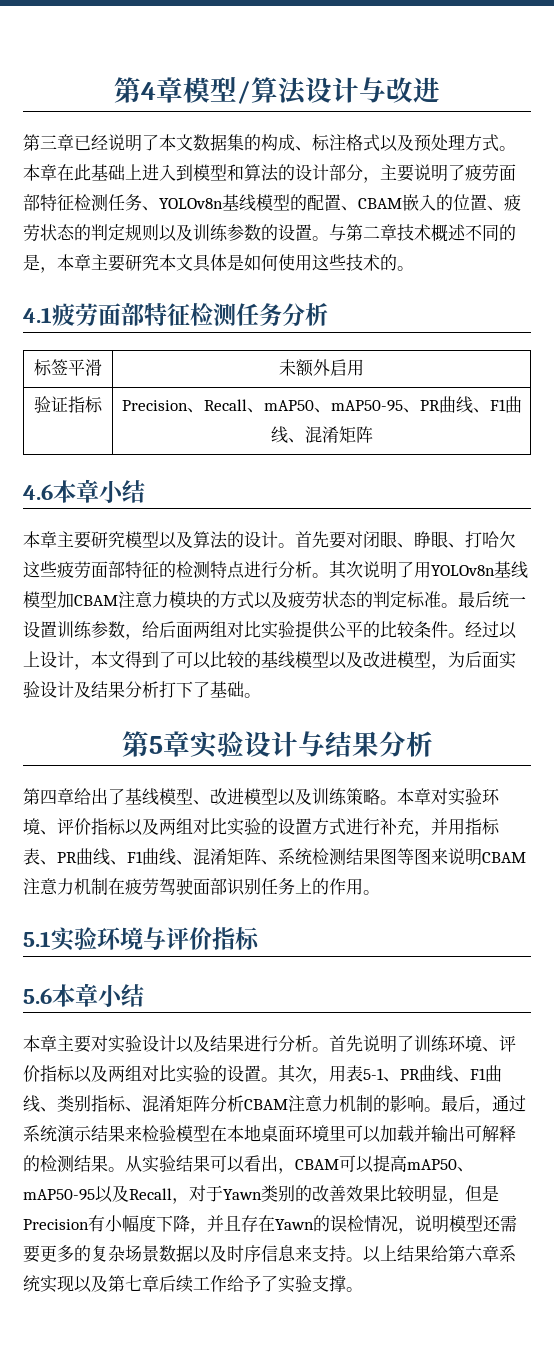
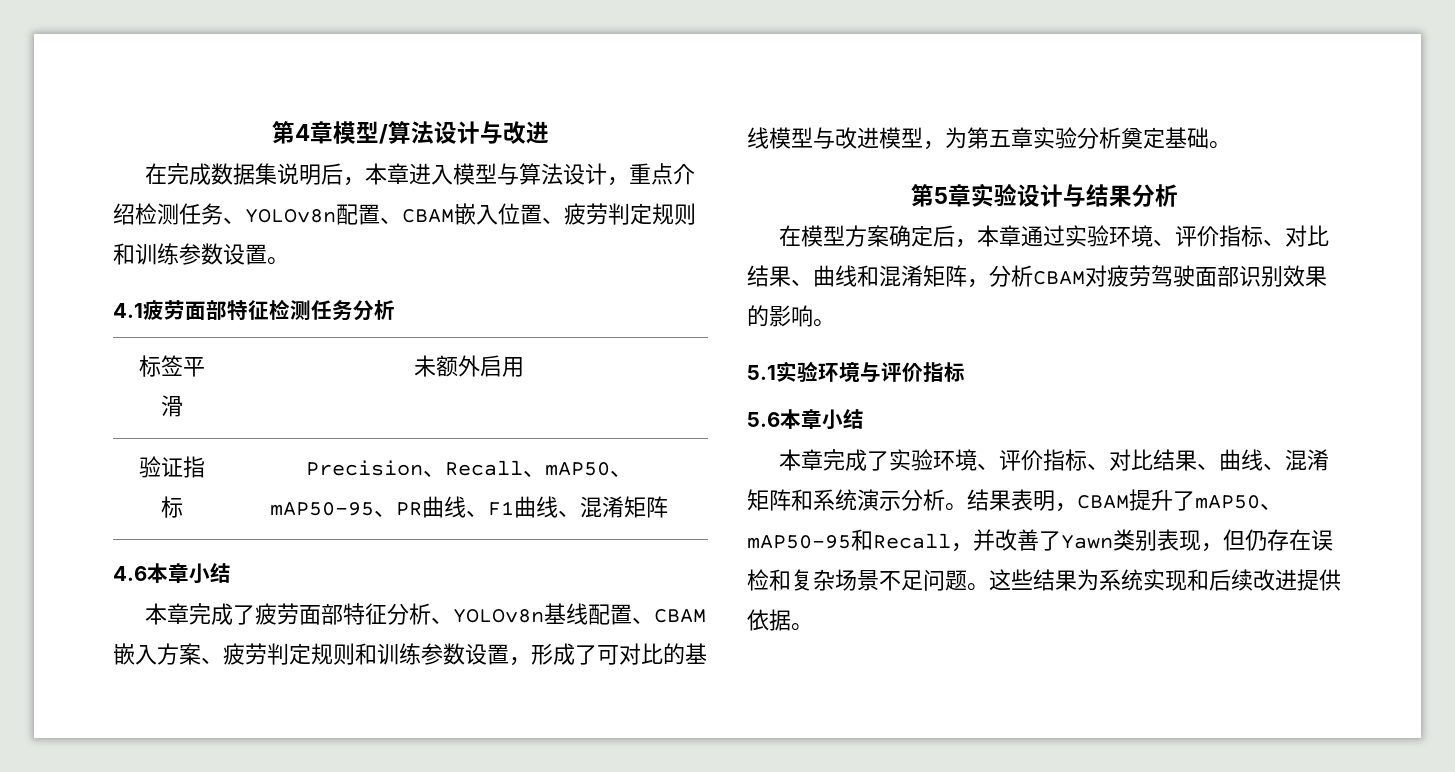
- 第三章已经说明了本文数据集的构成、标注格式以及预处理方式。本章在此基础上进入到模型和算法的设计部分，主要说明了疲劳面部特征检测任务、YOLOv8n基线模型的配置、CBAM嵌入的位置、疲劳状态的判定规则以及训练参数的设置。与第二章技术概述不同的是，本章主要研究本文具体是如何使用这些技术的。
+ 在完成数据集说明后，本章进入模型与算法设计，重点介绍检测任务、YOLOv8n配置、CBAM嵌入位置、疲劳判定规则和训练参数设置。
- 本章主要研究模型以及算法的设计。首先要对闭眼、睁眼、打哈欠这些疲劳面部特征的检测特点进行分析。其次说明了用YOLOv8n基线模型加CBAM注意力模块的方式以及疲劳状态的判定标准。最后统一设置训练参数，给后面两组对比实验提供公平的比较条件。经过以上设计，本文得到了可以比较的基线模型以及改进模型，为后面实验设计及结果分析打下了基础。
+ 本章完成了疲劳面部特征分析、YOLOv8n基线配置、CBAM嵌入方案、疲劳判定规则和训练参数设置，形成了可对比的基线模型与改进模型，为第五章实验分析奠定基础。
- 第四章给出了基线模型、改进模型以及训练策略。本章对实验环境、评价指标以及两组对比实验的设置方式进行补充，并用指标表、PR曲线、F1曲线、混淆矩阵、系统检测结果图等图来说明CBAM注意力机制在疲劳驾驶面部识别任务上的作用。
+ 在模型方案确定后，本章通过实验环境、评价指标、对比结果、曲线和混淆矩阵，分析CBAM对疲劳驾驶面部识别效果的影响。
- 本章主要对实验设计以及结果进行分析。首先说明了训练环境、评价指标以及两组对比实验的设置。其次，用表5-1、PR曲线、F1曲线、类别指标、混淆矩阵分析CBAM注意力机制的影响。最后，通过系统演示结果来检验模型在本地桌面环境里可以加载并输出可解释的检测结果。从实验结果可以看出，CBAM可以提高mAP50、mAP50-95以及Recall，对于Yawn类别的改善效果比较明显，但是Precision有小幅度下降，并且存在Yawn的误检情况，说明模型还需要更多的复杂场景数据以及时序信息来支持。以上结果给第六章系统实现以及第七章后续工作给予了实验支撑。
+ 本章完成了实验环境、评价指标、对比结果、曲线、混淆矩阵和系统演示分析。结果表明，CBAM提升了mAP50、mAP50-95和Recall，并改善了Yawn类别表现，但仍存在误检和复杂场景不足问题。这些结果为系统实现和后续改进提供依据。

